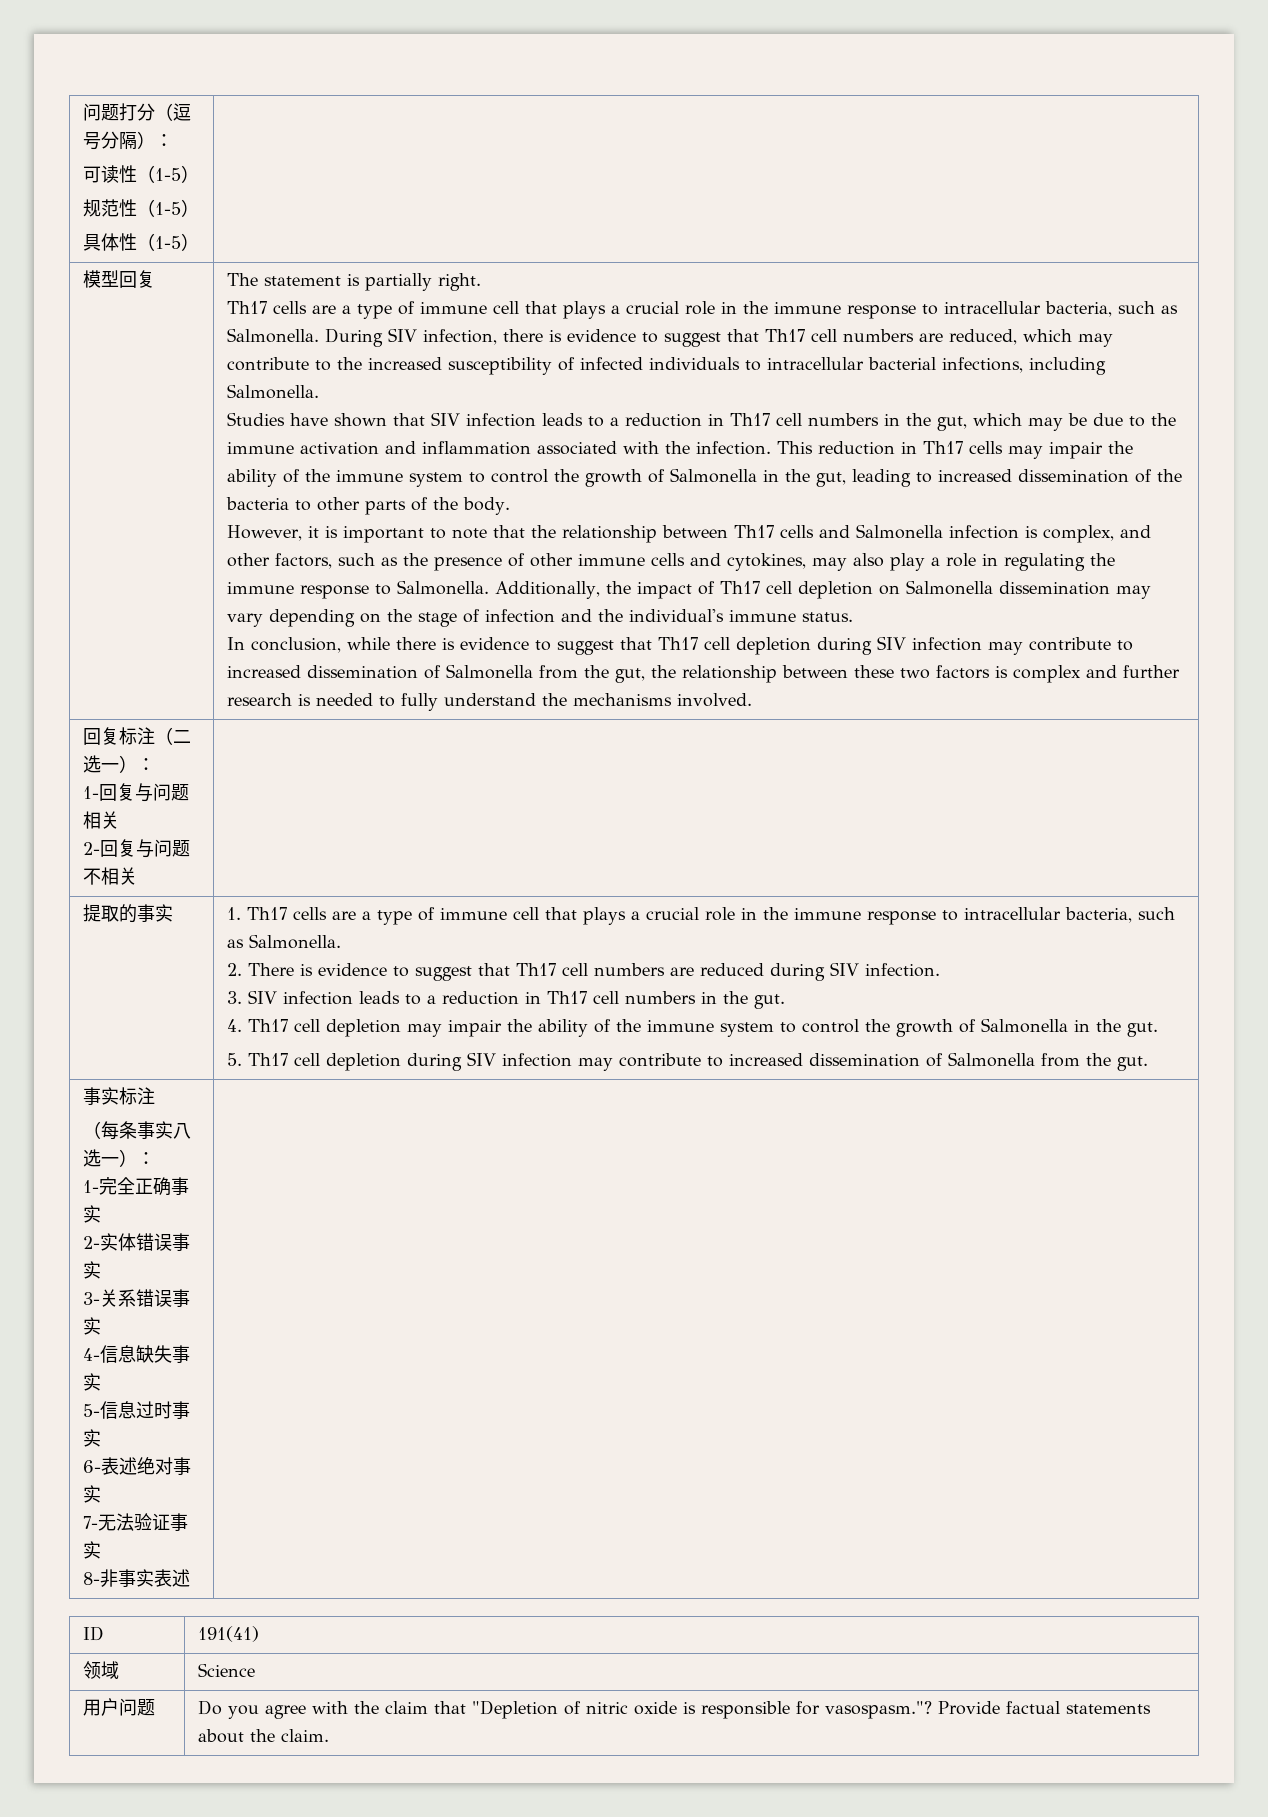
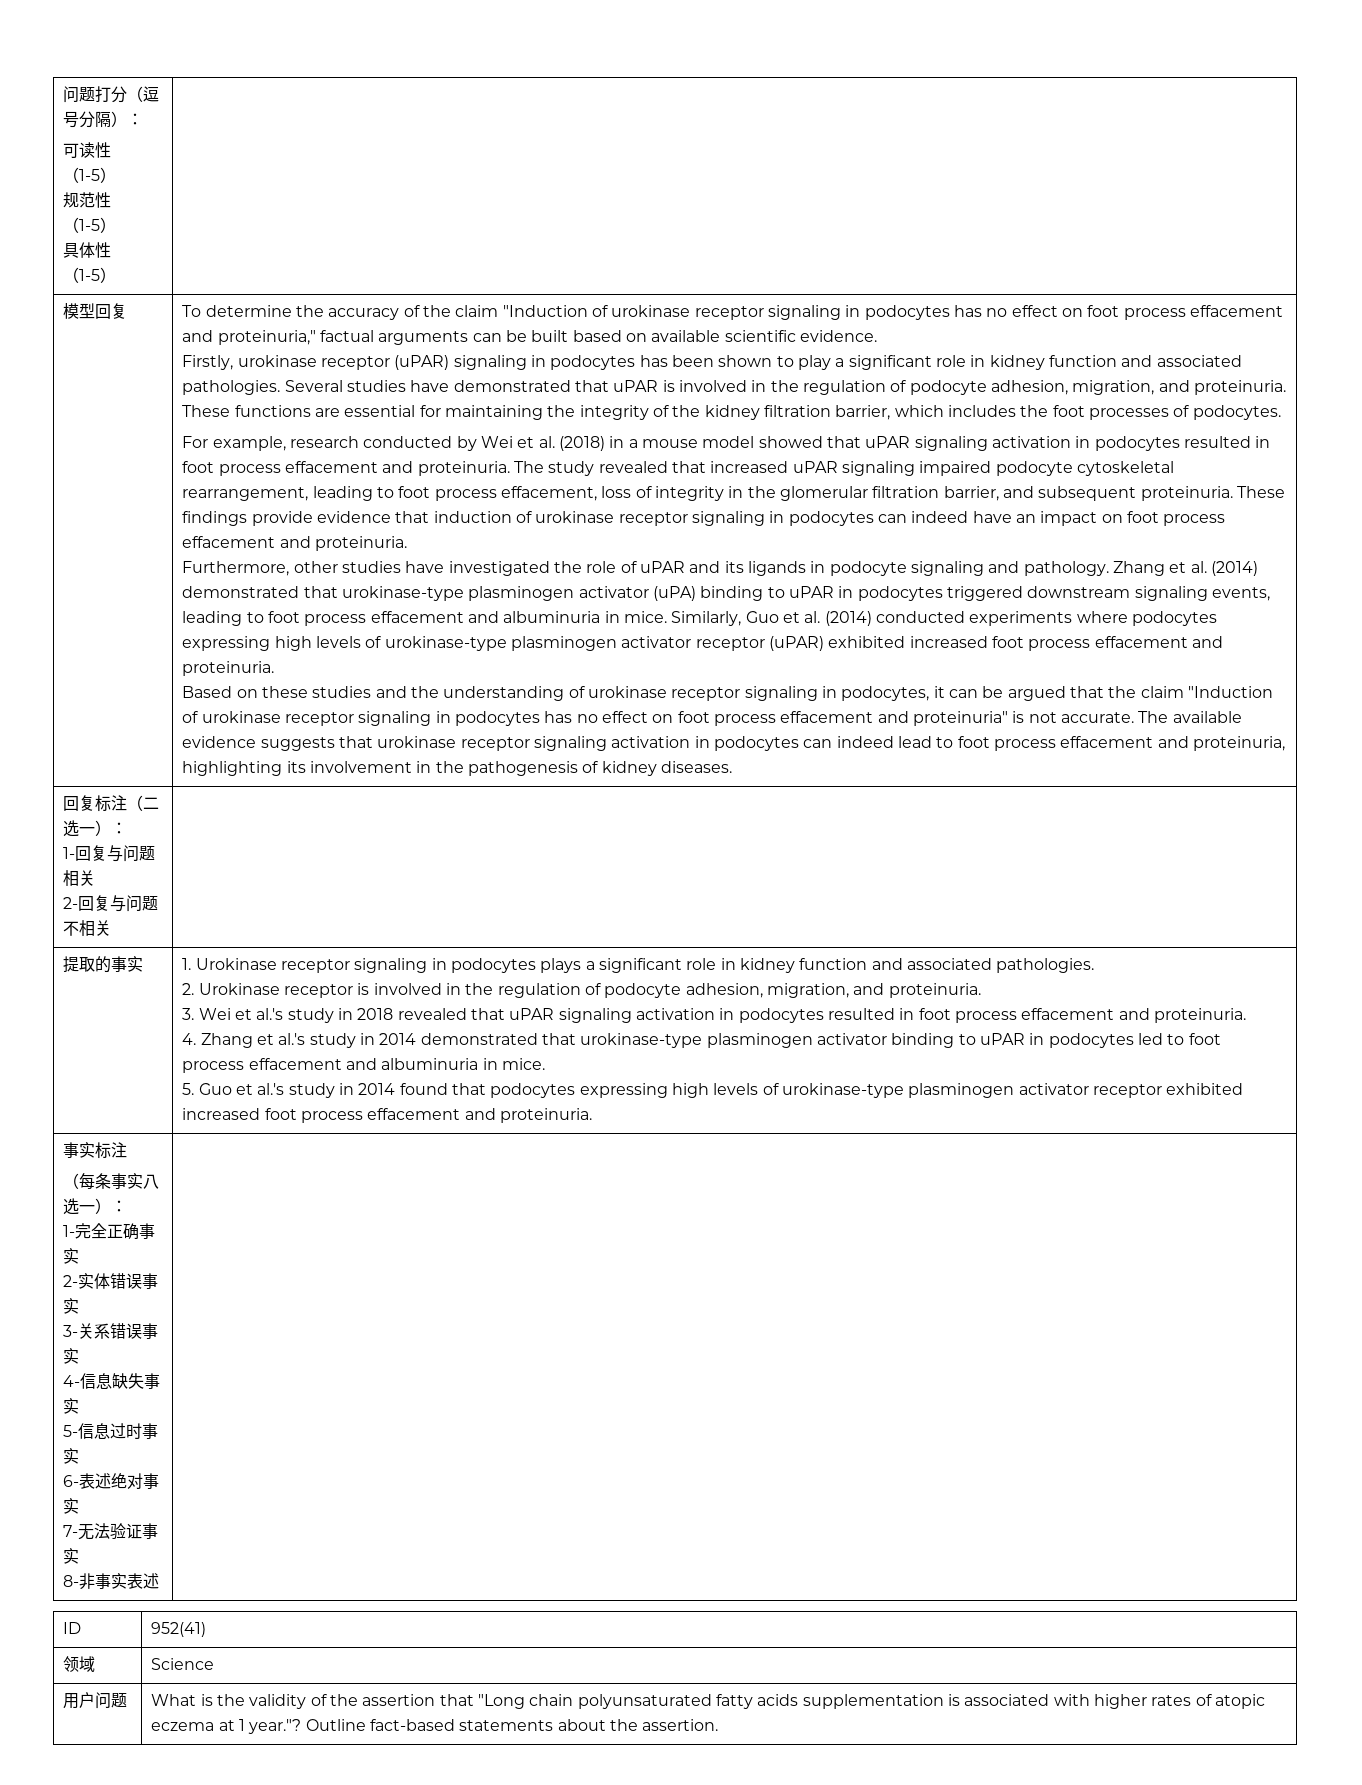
- The statement is partially right.
- Th17 cells are a type of immune cell that plays a crucial role in the immune response to intracellular bacteria, such as Salmonella. During SIV infection, there is evidence to suggest that Th17 cell numbers are reduced, which may contribute to the increased susceptibility of infected individuals to intracellular bacterial infections, including Salmonella.
- Studies have shown that SIV infection leads to a reduction in Th17 cell numbers in the gut, which may be due to the immune activation and inflammation associated with the infection. This reduction in Th17 cells may impair the ability of the immune system to control the growth of Salmonella in the gut, leading to increased dissemination of the bacteria to other parts of the body.
- However, it is important to note that the relationship between Th17 cells and Salmonella infection is complex, and other factors, such as the presence of other immune cells and cytokines, may also play a role in regulating the immune response to Salmonella. Additionally, the impact of Th17 cell depletion on Salmonella dissemination may vary depending on the stage of infection and the individual's immune status.
- In conclusion, while there is evidence to suggest that Th17 cell depletion during SIV infection may contribute to increased dissemination of Salmonella from the gut, the relationship between these two factors is complex and further research is needed to fully understand the mechanisms involved.
+ To determine the accuracy of the claim "Induction of urokinase receptor signaling in podocytes has no effect on foot process effacement and proteinuria," factual arguments can be built based on available scientific evidence.
+ Firstly, urokinase receptor (uPAR) signaling in podocytes has been shown to play a significant role in kidney function and associated pathologies. Several studies have demonstrated that uPAR is involved in the regulation of podocyte adhesion, migration, and proteinuria. These functions are essential for maintaining the integrity of the kidney filtration barrier, which includes the foot processes of podocytes.
+ For example, research conducted by Wei et al. (2018) in a mouse model showed that uPAR signaling activation in podocytes resulted in foot process effacement and proteinuria. The study revealed that increased uPAR signaling impaired podocyte cytoskeletal rearrangement, leading to foot process effacement, loss of integrity in the glomerular filtration barrier, and subsequent proteinuria. These findings provide evidence that induction of urokinase receptor signaling in podocytes can indeed have an impact on foot process effacement and proteinuria.
+ Furthermore, other studies have investigated the role of uPAR and its ligands in podocyte signaling and pathology. Zhang et al. (2014) demonstrated that urokinase-type plasminogen activator (uPA) binding to uPAR in podocytes triggered downstream signaling events, leading to foot process effacement and albuminuria in mice. Similarly, Guo et al. (2014) conducted experiments where podocytes expressing high levels of urokinase-type plasminogen activator receptor (uPAR) exhibited increased foot process effacement and proteinuria.
+ Based on these studies and the understanding of urokinase receptor signaling in podocytes, it can be argued that the claim "Induction of urokinase receptor signaling in podocytes has no effect on foot process effacement and proteinuria" is not accurate. The available evidence suggests that urokinase receptor signaling activation in podocytes can indeed lead to foot process effacement and proteinuria, highlighting its involvement in the pathogenesis of kidney diseases.
- 1. Th17 cells are a type of immune cell that plays a crucial role in the immune response to intracellular bacteria, such as Salmonella.
- 2. There is evidence to suggest that Th17 cell numbers are reduced during SIV infection.
- 3. SIV infection leads to a reduction in Th17 cell numbers in the gut.
- 4. Th17 cell depletion may impair the ability of the immune system to control the growth of Salmonella in the gut.
- 5. Th17 cell depletion during SIV infection may contribute to increased dissemination of Salmonella from the gut.
+ 1. Urokinase receptor signaling in podocytes plays a significant role in kidney function and associated pathologies.
+ 2. Urokinase receptor is involved in the regulation of podocyte adhesion, migration, and proteinuria.
+ 3. Wei et al.'s study in 2018 revealed that uPAR signaling activation in podocytes resulted in foot process effacement and proteinuria.
+ 4. Zhang et al.'s study in 2014 demonstrated that urokinase-type plasminogen activator binding to uPAR in podocytes led to foot process effacement and albuminuria in mice.
+ 5. Guo et al.'s study in 2014 found that podocytes expressing high levels of urokinase-type plasminogen activator receptor exhibited increased foot process effacement and proteinuria.
- ID | 191(41)
+ ID | 952(41)
- 用户问题 | Do you agree with the claim that "Depletion of nitric oxide is responsible for vasospasm."? Provide factual statements about the claim.
+ 用户问题 | What is the validity of the assertion that "Long chain polyunsaturated fatty acids supplementation is associated with higher rates of atopic eczema at 1 year."? Outline fact-based statements about the assertion.

